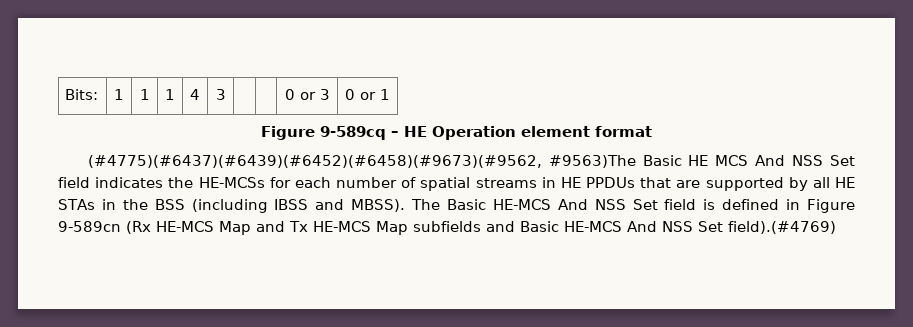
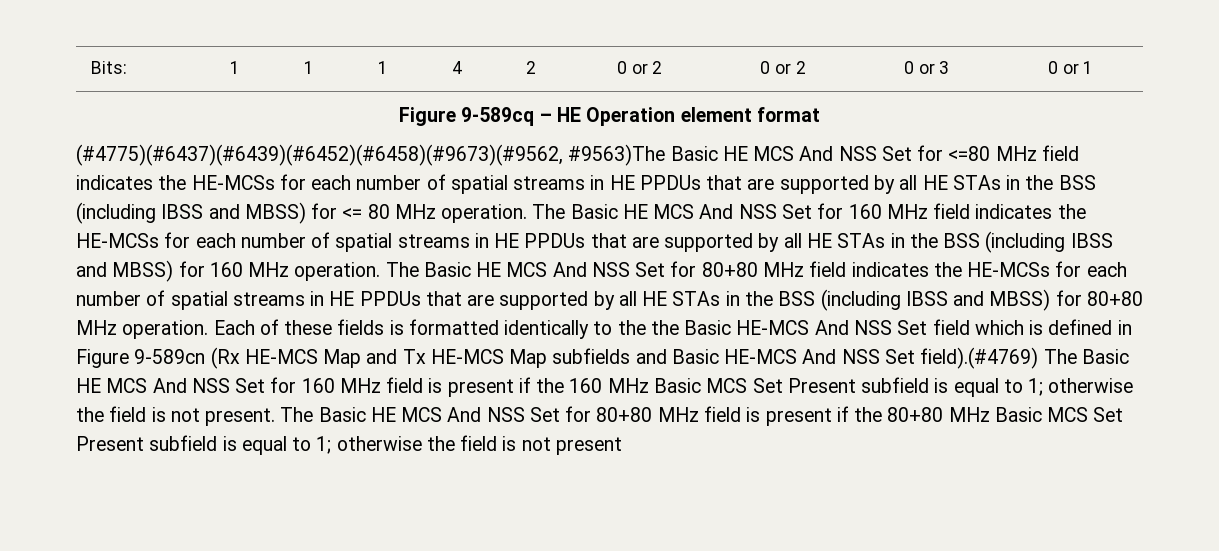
- Bits: | 1 | 1 | 1 | 4 | 3 | | | 0 or 3 | 0 or 1
+ Bits: | 1 | 1 | 1 | 4 | 2 | 0 or 2 | 0 or 2 | 0 or 3 | 0 or 1
- (#4775)(#6437)(#6439)(#6452)(#6458)(#9673)(#9562, #9563)The Basic HE MCS And NSS Set field indicates the HE-MCSs for each number of spatial streams in HE PPDUs that are supported by all HE STAs in the BSS (including IBSS and MBSS). The Basic HE-MCS And NSS Set field is defined in Figure 9-589cn (Rx HE-MCS Map and Tx HE-MCS Map subfields and Basic HE-MCS And NSS Set field).(#4769)
+ (#4775)(#6437)(#6439)(#6452)(#6458)(#9673)(#9562, #9563)The Basic HE MCS And NSS Set for <=80 MHz field indicates the HE-MCSs for each number of spatial streams in HE PPDUs that are supported by all HE STAs in the BSS (including IBSS and MBSS) for <= 80 MHz operation. The Basic HE MCS And NSS Set for 160 MHz field indicates the HE-MCSs for each number of spatial streams in HE PPDUs that are supported by all HE STAs in the BSS (including IBSS and MBSS) for 160 MHz operation. The Basic HE MCS And NSS Set for 80+80 MHz field indicates the HE-MCSs for each number of spatial streams in HE PPDUs that are supported by all HE STAs in the BSS (including IBSS and MBSS) for 80+80 MHz operation. Each of these fields is formatted identically to the the Basic HE-MCS And NSS Set field which is defined in Figure 9-589cn (Rx HE-MCS Map and Tx HE-MCS Map subfields and Basic HE-MCS And NSS Set field).(#4769) The Basic HE MCS And NSS Set for 160 MHz field is present if the 160 MHz Basic MCS Set Present subfield is equal to 1; otherwise the field is not present. The Basic HE MCS And NSS Set for 80+80 MHz field is present if the 80+80 MHz Basic MCS Set Present subfield is equal to 1; otherwise the field is not present

